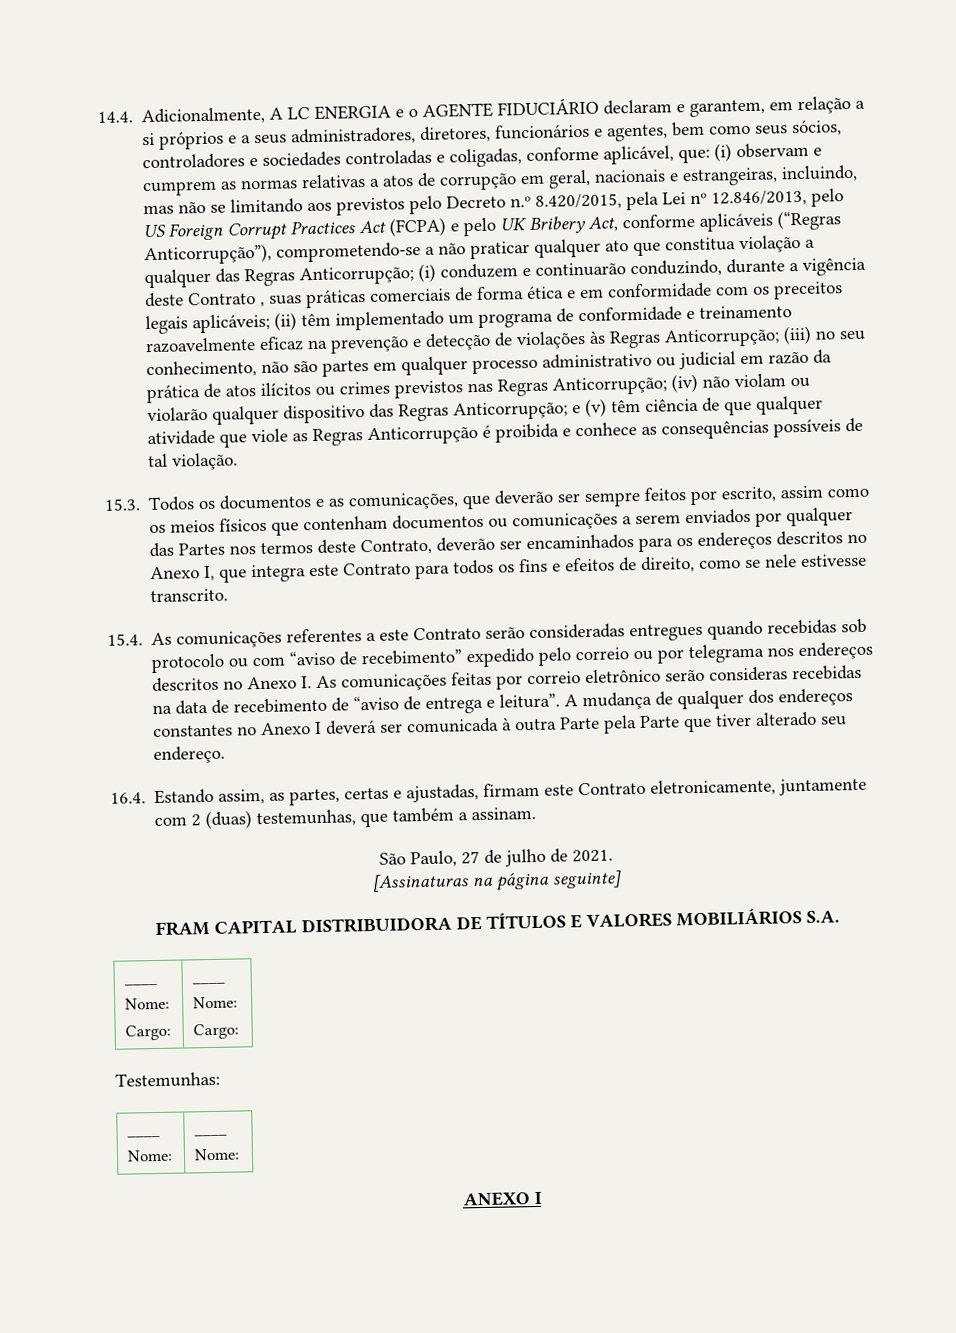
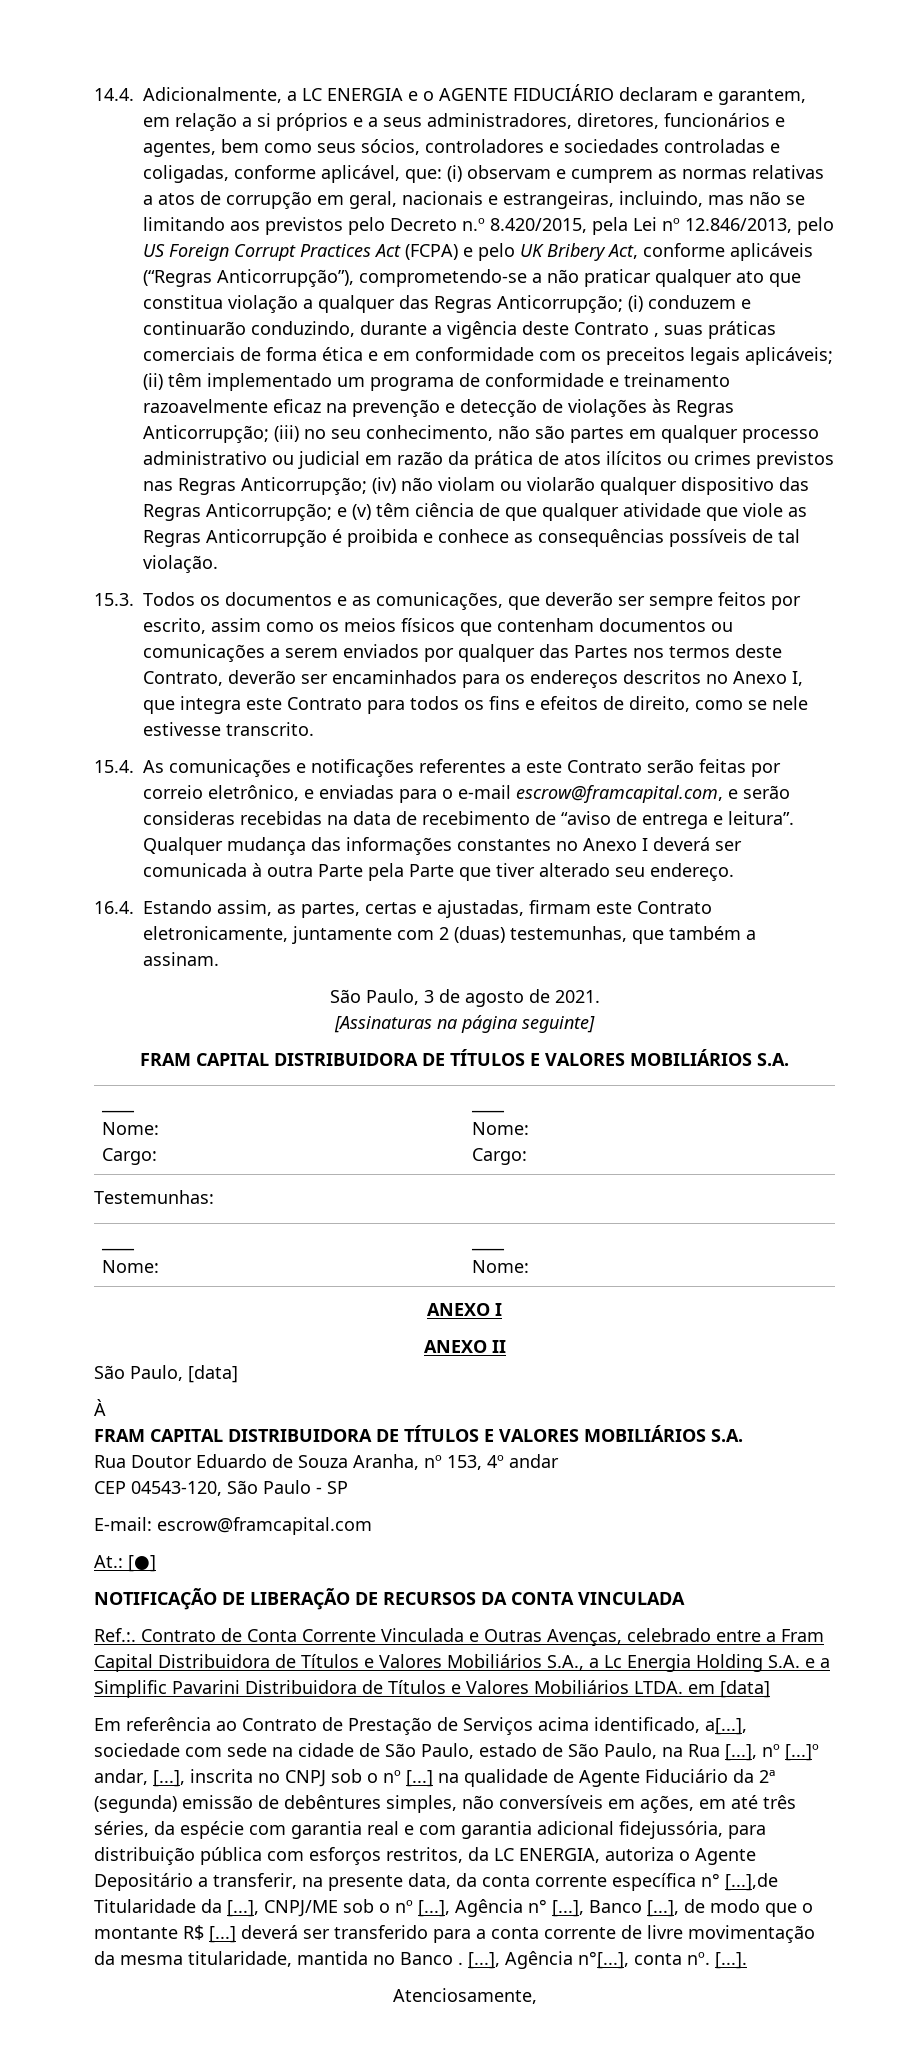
- 14.4. Adicionalmente, A LC ENERGIA e o AGENTE FIDUCIÁRIO declaram e garantem, em relação a si próprios e a seus administradores, diretores, funcionários e agentes, bem como seus sócios, controladores e sociedades controladas e coligadas, conforme aplicável, que:
+ 14.4. Adicionalmente, a LC ENERGIA e o AGENTE FIDUCIÁRIO declaram e garantem, em relação a si próprios e a seus administradores, diretores, funcionários e agentes, bem como seus sócios, controladores e sociedades controladas e coligadas, conforme aplicável, que:
- 15.4. As comunicações referentes a este Contrato serão consideradas entregues quando recebidas sob protocolo ou com “aviso de recebimento” expedido pelo correio ou por telegrama nos endereços descritos no Anexo I. As comunicações feitas por correio eletrônico serão consideras recebidas na data de recebimento de “aviso de entrega e leitura”.
+ 15.4. As comunicações e notificações referentes a este Contrato serão feitas por correio eletrônico, e enviadas para o e-mail escrow@framcapital.com, e serão consideras recebidas na data de recebimento de “aviso de entrega e leitura”.
- A mudança de qualquer dos endereços constantes no Anexo I deverá ser comunicada à outra Parte pela Parte que tiver alterado seu endereço.
+ Qualquer mudança das informações constantes no Anexo I deverá ser comunicada à outra Parte pela Parte que tiver alterado seu endereço.
- São Paulo, 27 de julho de 2021.
+ São Paulo, 3 de agosto de 2021.
+ ANEXO II
+ São Paulo, [data]
+ À
+ FRAM CAPITAL DISTRIBUIDORA DE TÍTULOS E VALORES MOBILIÁRIOS S.A.
+ Rua Doutor Eduardo de Souza Aranha, nº 153, 4º andar
+ CEP 04543-120, São Paulo - SP
+ E-mail: escrow@framcapital.com
+ At.: [●]
+ NOTIFICAÇÃO DE LIBERAÇÃO DE RECURSOS DA CONTA VINCULADA
+ Ref.:. Contrato de Conta Corrente Vinculada e Outras Avenças, celebrado entre a Fram Capital Distribuidora de Títulos e Valores Mobiliários S.A., a Lc Energia Holding S.A. e a Simplific Pavarini Distribuidora de Títulos e Valores Mobiliários LTDA. em [data]
+ Em referência ao Contrato de Prestação de Serviços acima identificado, a[...], sociedade com sede na cidade de São Paulo, estado de São Paulo, na Rua [...], nº [...]º andar, [...], inscrita no CNPJ sob o nº [...] na qualidade de Agente Fiduciário da 2ª (segunda) emissão de debêntures simples, não conversíveis em ações, em até três séries, da espécie com garantia real e com garantia adicional fidejussória, para distribuição pública com esforços restritos, da LC ENERGIA, autoriza o Agente Depositário a transferir, na presente data, da conta corrente específica n° [...],de Titularidade da [...], CNPJ/ME sob o nº [...], Agência n° [...], Banco [...], de modo que o montante R$ [...] deverá ser transferido para a conta corrente de livre movimentação da mesma titularidade, mantida no Banco . [...], Agência n°[...], conta nº. [...].
+ Atenciosamente,

